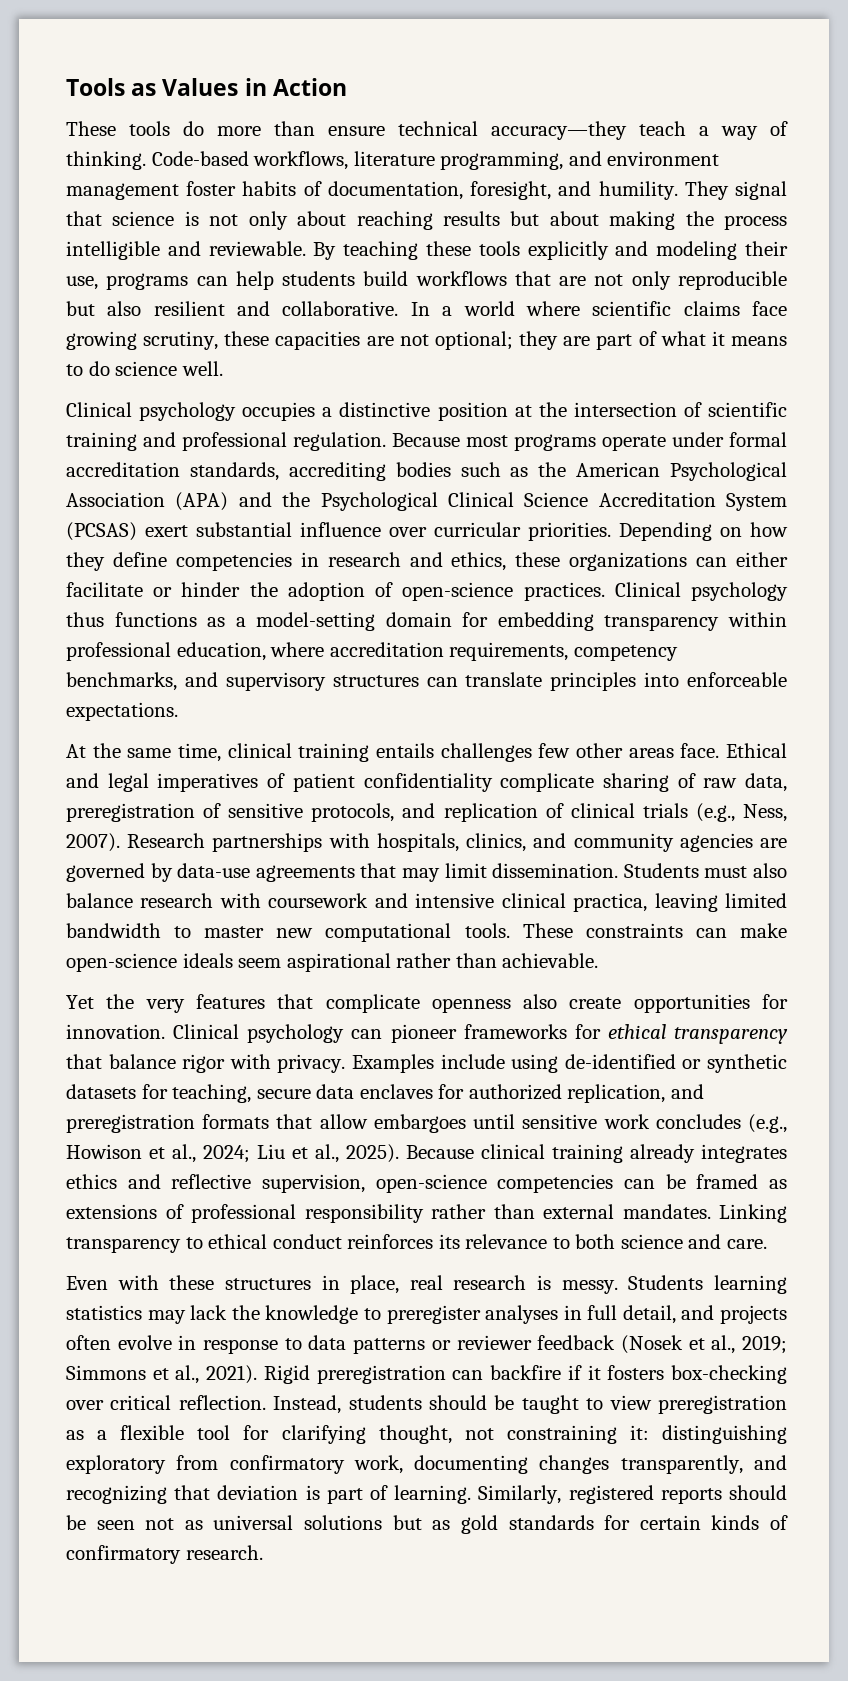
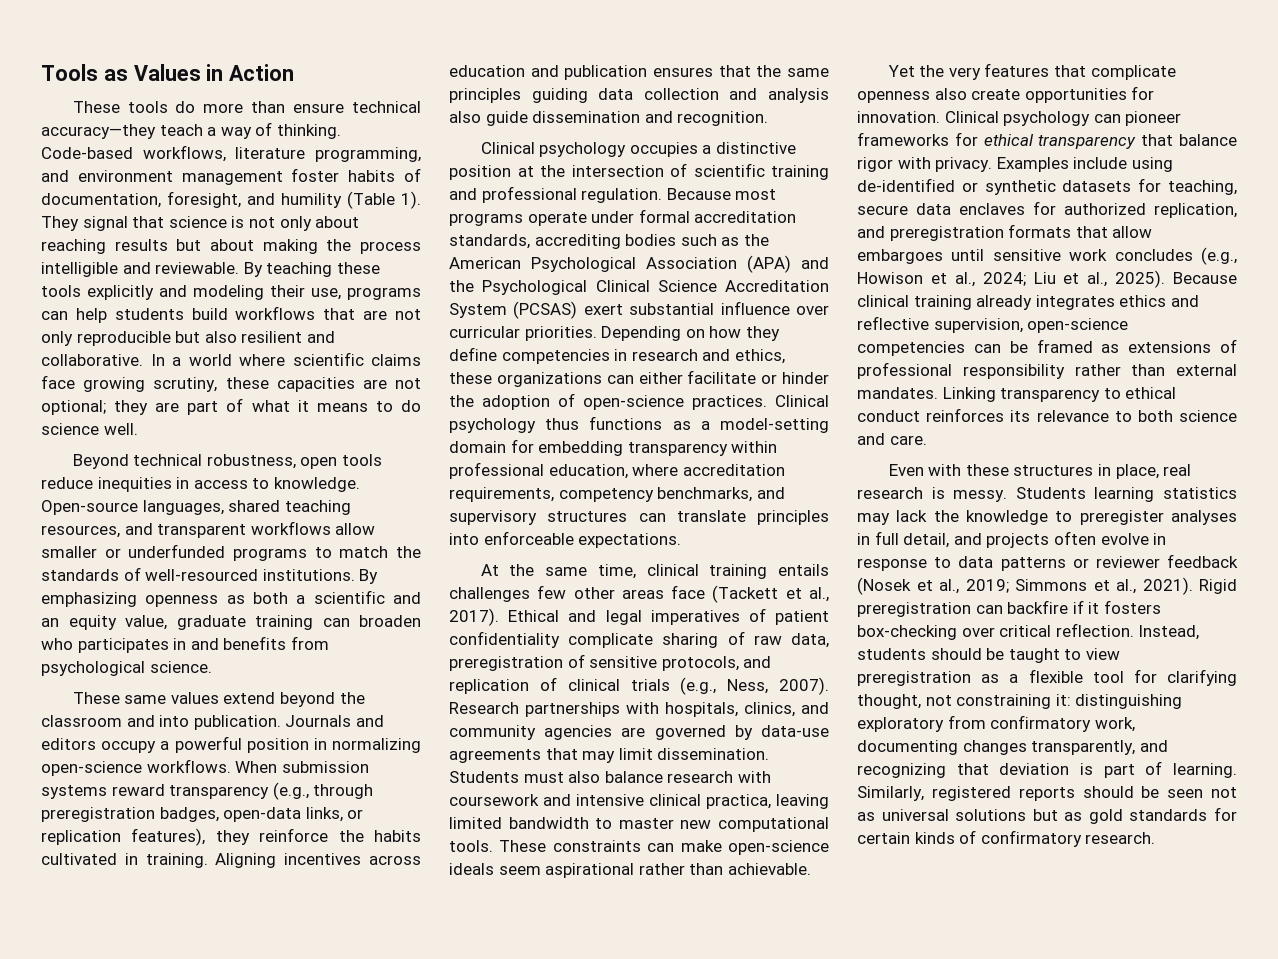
- Code-based workflows, literature programming, and environment management foster habits of documentation, foresight, and humility.
+ Code-based workflows, literature programming, and environment management foster habits of documentation, foresight, and humility (Table 1).
+ Beyond technical robustness, open tools reduce inequities in access to knowledge. Open-source languages, shared teaching resources, and transparent workflows allow smaller or underfunded programs to match the standards of well-resourced institutions. By emphasizing openness as both a scientific and an equity value, graduate training can broaden who participates in and benefits from psychological science.
+ These same values extend beyond the classroom and into publication. Journals and editors occupy a powerful position in normalizing open-science workflows. When submission systems reward transparency (e.g., through preregistration badges, open-data links, or replication features), they reinforce the habits cultivated in training. Aligning incentives across education and publication ensures that the same principles guiding data collection and analysis also guide dissemination and recognition.
- At the same time, clinical training entails challenges few other areas face.
+ At the same time, clinical training entails challenges few other areas face (Tackett et al., 2017).

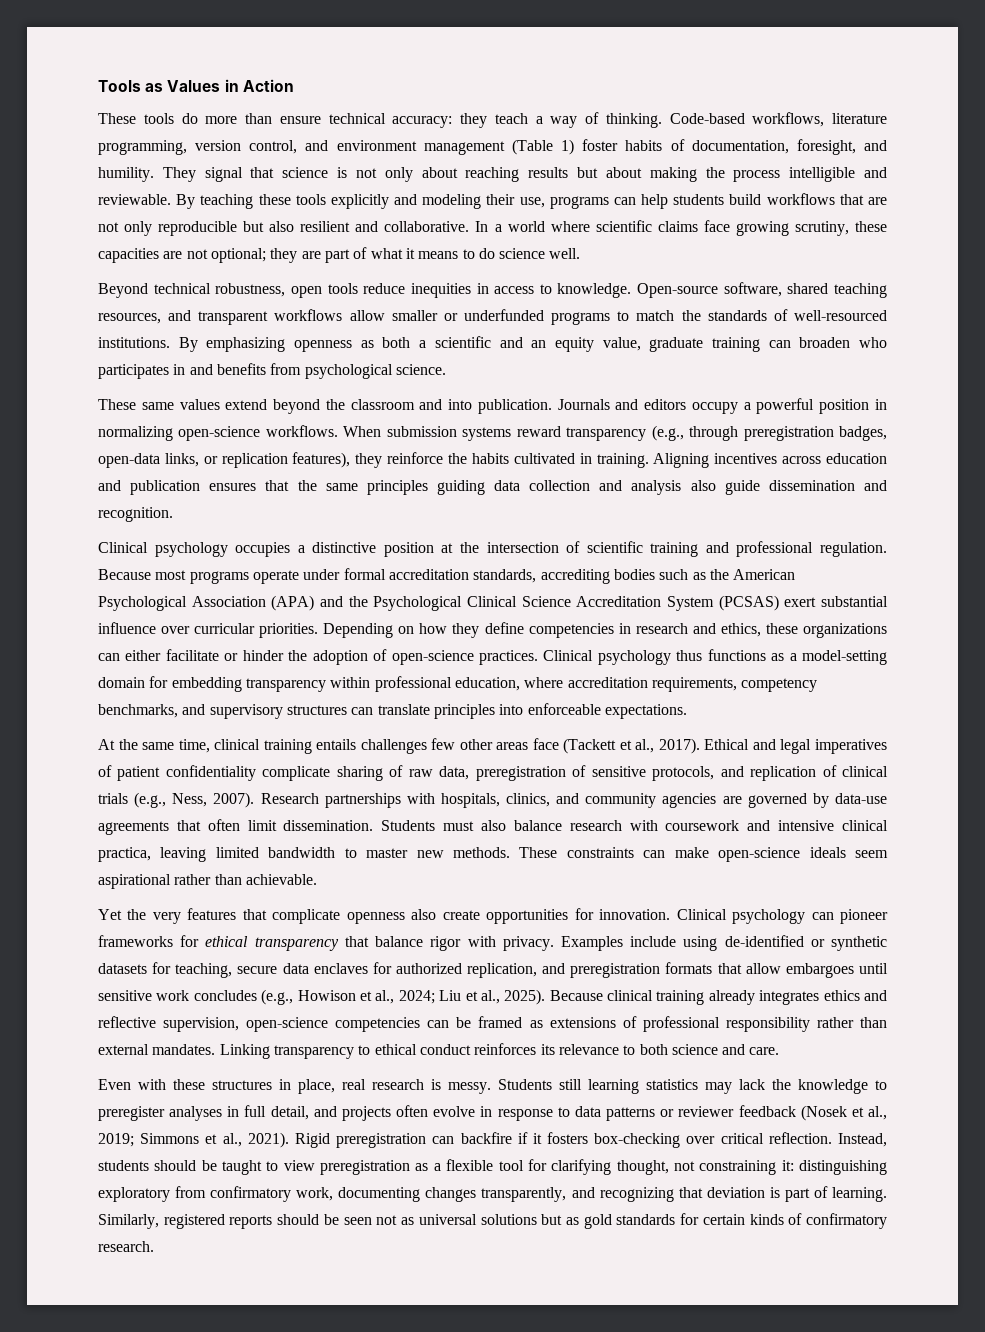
- These tools do more than ensure technical accuracy—they teach a way of thinking.
+ These tools do more than ensure technical accuracy: they teach a way of thinking.
- Code-based workflows, literature programming, and environment management foster habits of documentation, foresight, and humility (Table 1).
+ Code-based workflows, literature programming, version control, and environment management (Table 1) foster habits of documentation, foresight, and humility.
- Open-source languages, shared teaching resources, and transparent workflows allow smaller or underfunded programs to match the standards of well-resourced institutions.
+ Open-source software, shared teaching resources, and transparent workflows allow smaller or underfunded programs to match the standards of well-resourced institutions.
- Research partnerships with hospitals, clinics, and community agencies are governed by data-use agreements that may limit dissemination.
+ Research partnerships with hospitals, clinics, and community agencies are governed by data-use agreements that often limit dissemination.
- Students must also balance research with coursework and intensive clinical practica, leaving limited bandwidth to master new computational tools.
+ Students must also balance research with coursework and intensive clinical practica, leaving limited bandwidth to master new methods.
- Students learning statistics may lack the knowledge to preregister analyses in full detail, and projects often evolve in response to data patterns or reviewer feedback (Nosek et al., 2019; Simmons et al., 2021).
+ Students still learning statistics may lack the knowledge to preregister analyses in full detail, and projects often evolve in response to data patterns or reviewer feedback (Nosek et al., 2019; Simmons et al., 2021).

